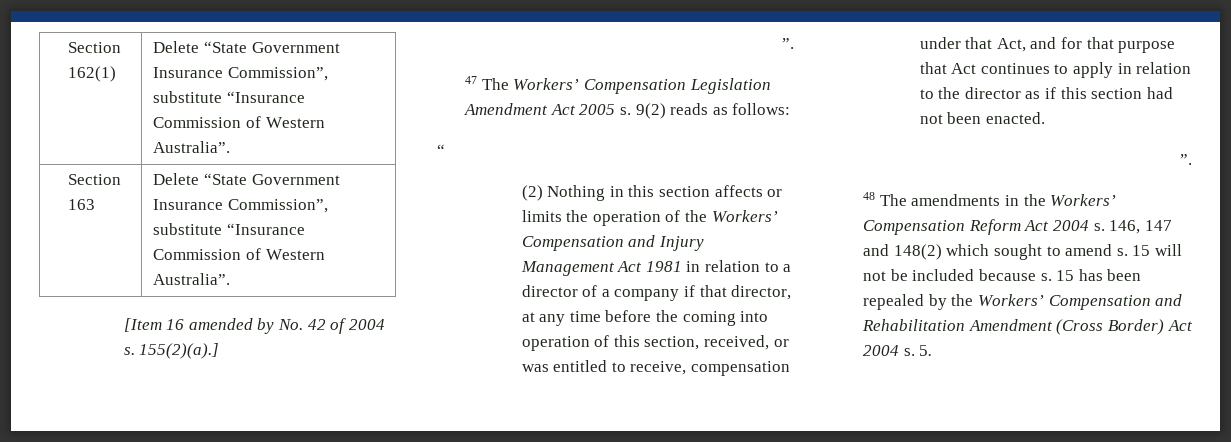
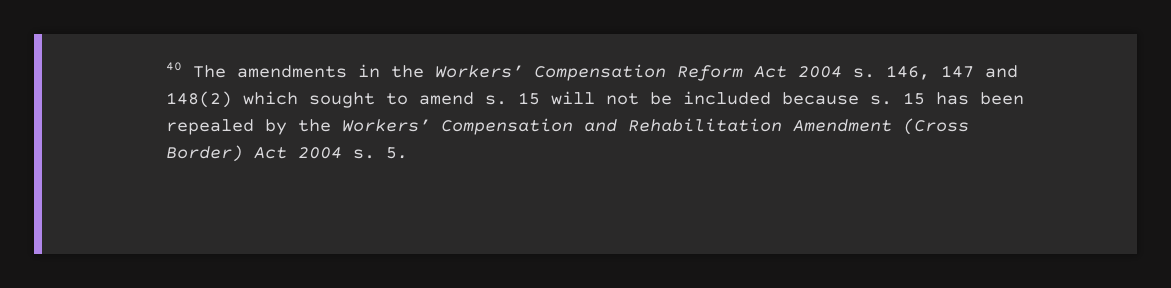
- Section 162(1) | Delete “State Government Insurance Commission”, substitute “Insurance Commission of Western Australia”.
- Section 163 | Delete “State Government Insurance Commission”, substitute “Insurance Commission of Western Australia”.
- [Item 16 amended by No. 42 of 2004 s. 155(2)(a).]
- ”.
- 47 The Workers’ Compensation Legislation Amendment Act 2005 s. 9(2) reads as follows:
- “
- (2) Nothing in this section affects or limits the operation of the Workers’ Compensation and Injury Management Act 1981 in relation to a director of a company if that director, at any time before the coming into operation of this section, received, or was entitled to receive, compensation under that Act, and for that purpose that Act continues to apply in relation to the director as if this section had not been enacted.
- ”.
- 48 The amendments in the Workers’ Compensation Reform Act 2004 s.
+ 40 The amendments in the Workers’ Compensation Reform Act 2004 s.

